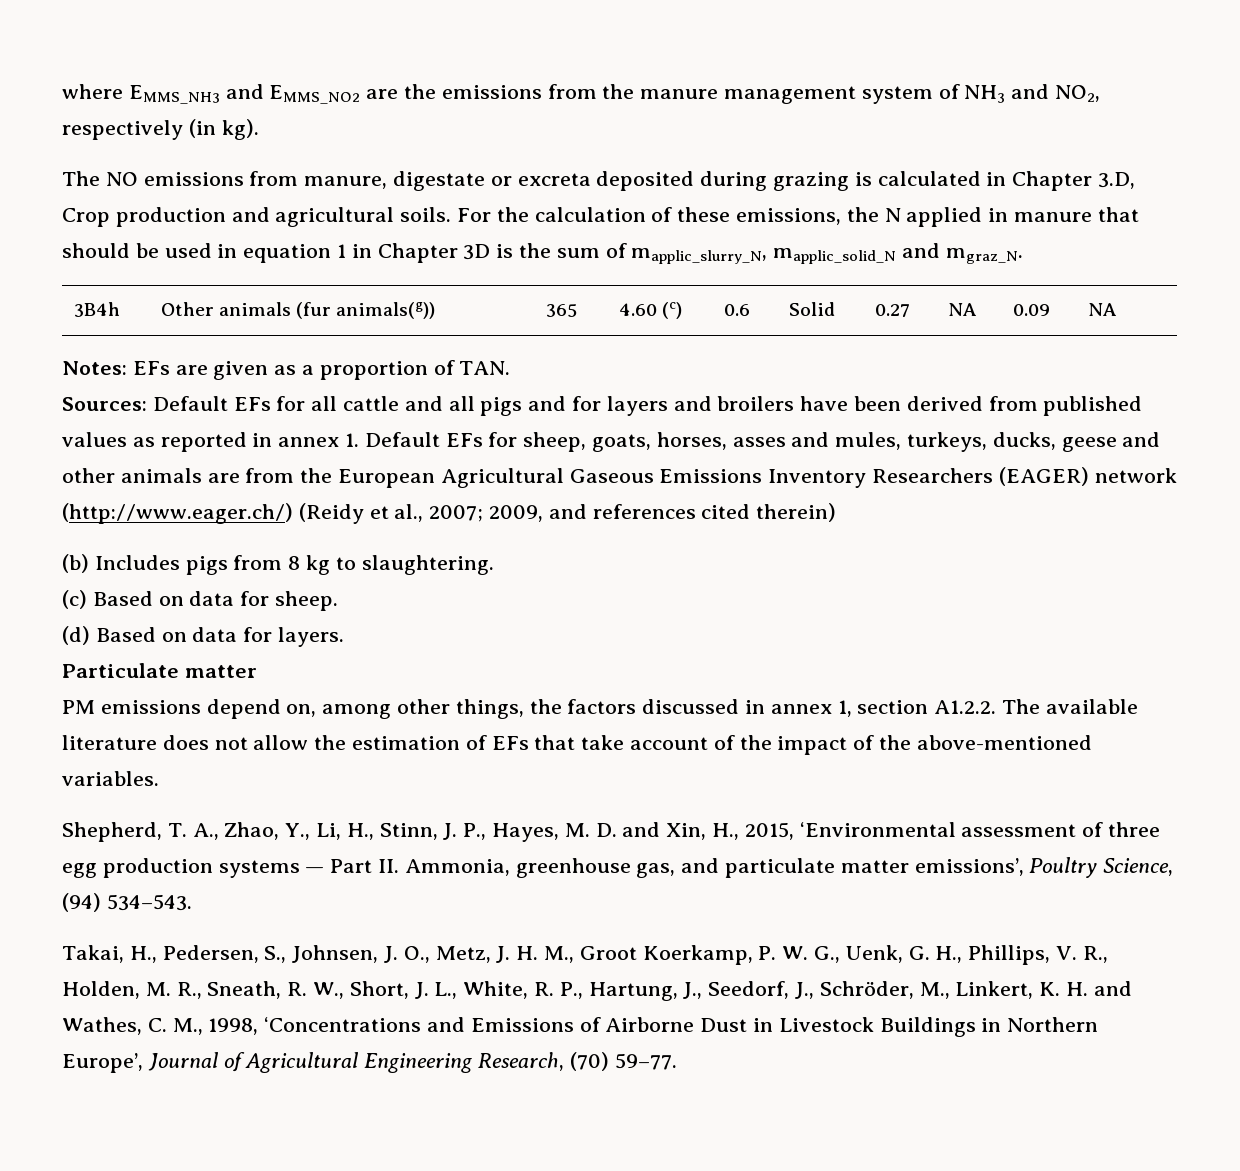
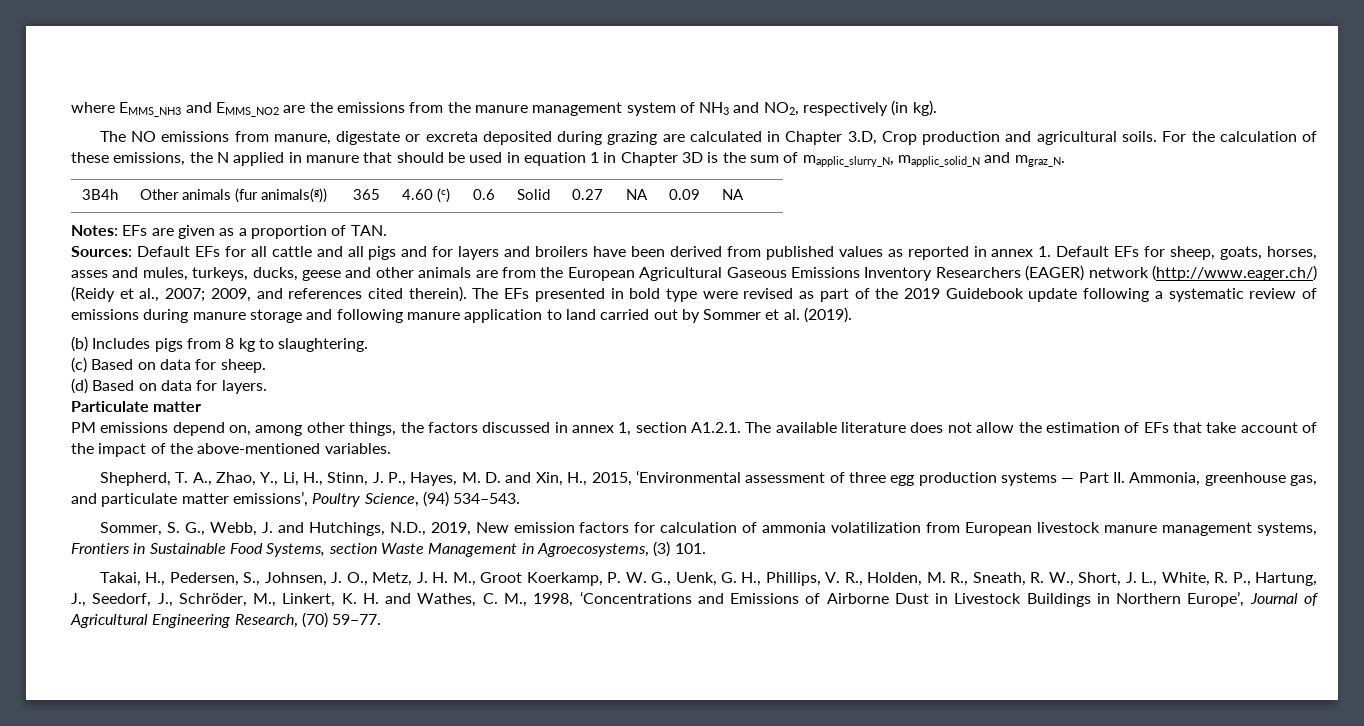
- The NO emissions from manure, digestate or excreta deposited during grazing is calculated in Chapter 3.D, Crop production and agricultural soils.
+ The NO emissions from manure, digestate or excreta deposited during grazing are calculated in Chapter 3.D, Crop production and agricultural soils.
- Sources: Default EFs for all cattle and all pigs and for layers and broilers have been derived from published values as reported in annex 1. Default EFs for sheep, goats, horses, asses and mules, turkeys, ducks, geese and other animals are from the European Agricultural Gaseous Emissions Inventory Researchers (EAGER) network (http://www.eager.ch/) (Reidy et al., 2007; 2009, and references cited therein)
+ Sources: Default EFs for all cattle and all pigs and for layers and broilers have been derived from published values as reported in annex 1. Default EFs for sheep, goats, horses, asses and mules, turkeys, ducks, geese and other animals are from the European Agricultural Gaseous Emissions Inventory Researchers (EAGER) network (http://www.eager.ch/) (Reidy et al., 2007; 2009, and references cited therein). The EFs presented in bold type were revised as part of the 2019 Guidebook update following a systematic review of emissions during manure storage and following manure application to land carried out by Sommer et al. (2019).
- PM emissions depend on, among other things, the factors discussed in annex 1, section A1.2.2. The available literature does not allow the estimation of EFs that take account of the impact of the above-mentioned variables.
+ PM emissions depend on, among other things, the factors discussed in annex 1, section A1.2.1. The available literature does not allow the estimation of EFs that take account of the impact of the above-mentioned variables.
+ Sommer, S. G., Webb, J. and Hutchings, N.D., 2019, New emission factors for calculation of ammonia volatilization from European livestock manure management systems, Frontiers in Sustainable Food Systems, section Waste Management in Agroecosystems, (3) 101.

